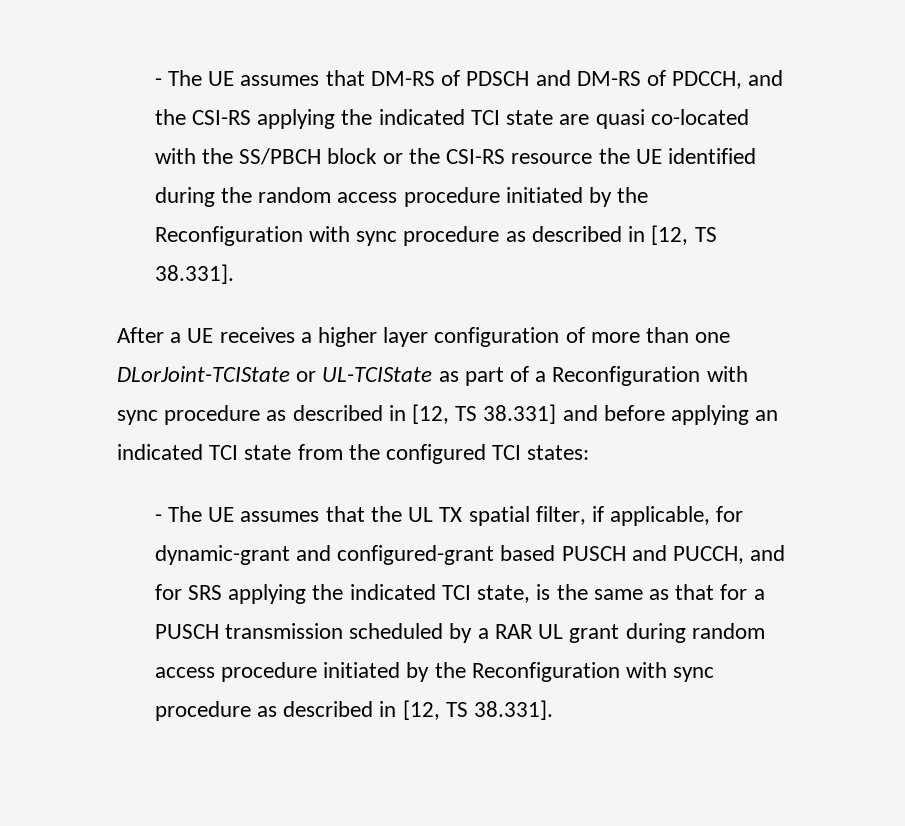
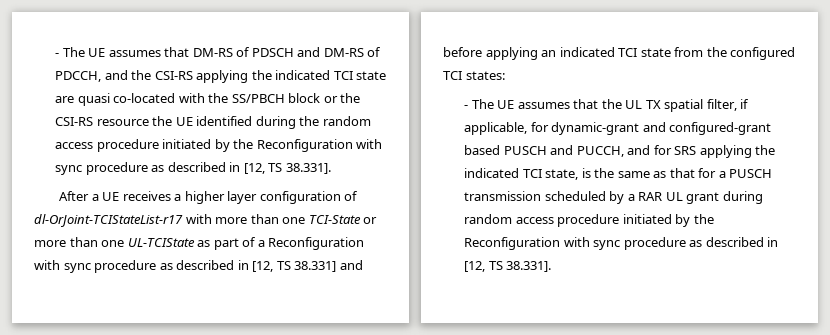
- After a UE receives a higher layer configuration of more than one DLorJoint-TCIState or UL-TCIState as part of a Reconfiguration with sync procedure as described in [12, TS 38.331] and before applying an indicated TCI state from the configured TCI states:
+ After a UE receives a higher layer configuration of dl-OrJoint-TCIStateList-r17 with more than one TCI-State or more than one UL-TCIState as part of a Reconfiguration with sync procedure as described in [12, TS 38.331] and before applying an indicated TCI state from the configured TCI states:

